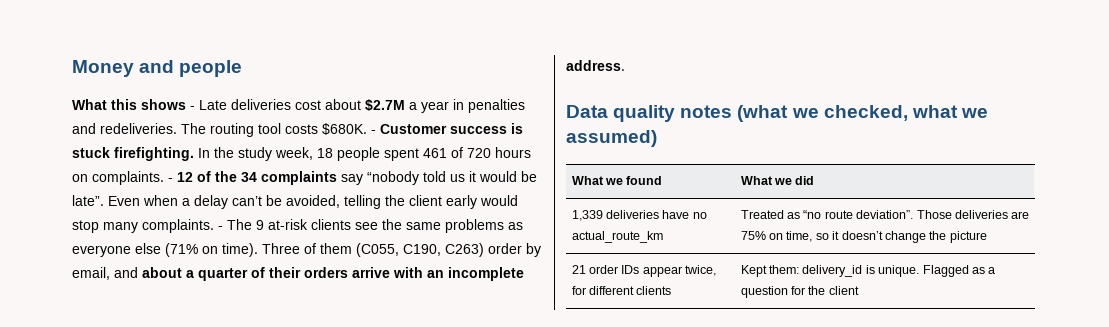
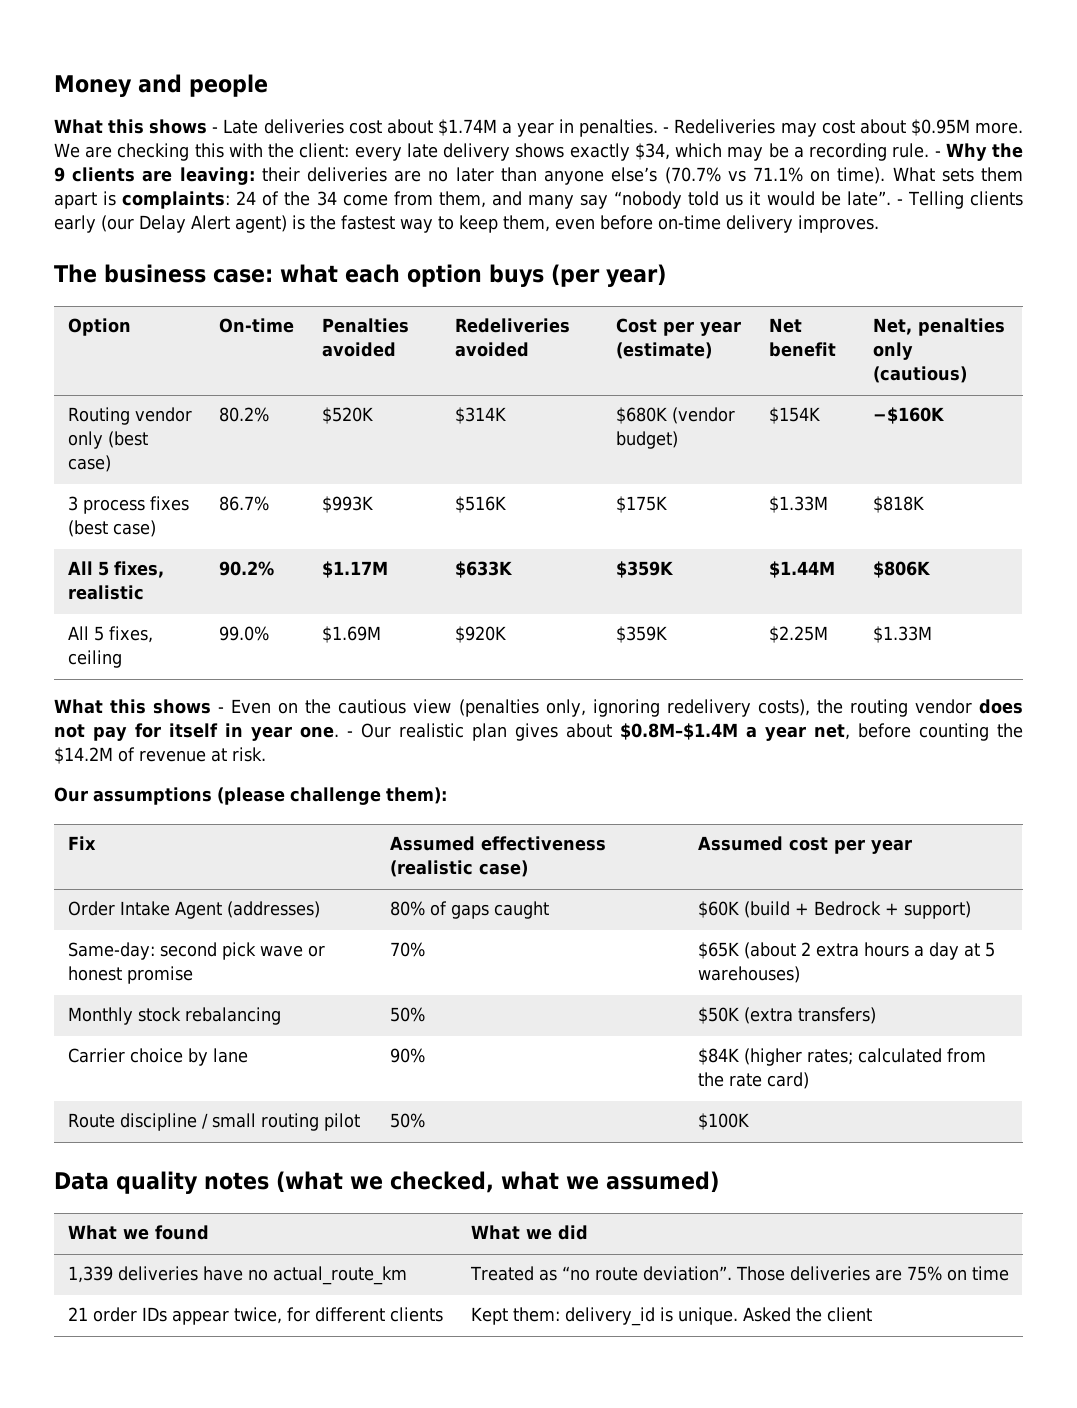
- What this shows - Late deliveries cost about $2.7M a year in penalties and redeliveries. The routing tool costs $680K. - Customer success is stuck firefighting. In the study week, 18 people spent 461 of 720 hours on complaints. - 12 of the 34 complaints say “nobody told us it would be late”.
+ What this shows - Late deliveries cost about $1.74M a year in penalties. - Redeliveries may cost about $0.95M more. We are checking this with the client: every late delivery shows exactly $34, which may be a recording rule. - Why the 9 clients are leaving: their deliveries are no later than anyone else’s (70.7% vs 71.1% on time). What sets them apart is complaints: 24 of the 34 come from them, and many say “nobody told us it would be late”.
- Even when a delay can’t be avoided, telling the client early would stop many complaints. - The 9 at-risk clients see the same problems as everyone else (71% on time). Three of them (C055, C190, C263) order by email, and about a quarter of their orders arrive with an incomplete address.
+ - Telling clients early (our Delay Alert agent) is the fastest way to keep them, even before on-time delivery improves.
+ The business case: what each option buys (per year)
+ Option | On-time | Penalties avoided | Redeliveries avoided | Cost per year (estimate) | Net benefit | Net, penalties only (cautious)
+ Routing vendor only (best case) | 80.2% | $520K | $314K | $680K (vendor budget) | $154K | −$160K
+ 3 process fixes (best case) | 86.7% | $993K | $516K | $175K | $1.33M | $818K
+ All 5 fixes, realistic | 90.2% | $1.17M | $633K | $359K | $1.44M | $806K
+ All 5 fixes, ceiling | 99.0% | $1.69M | $920K | $359K | $2.25M | $1.33M
+ What this shows - Even on the cautious view (penalties only, ignoring redelivery costs), the routing vendor does not pay for itself in year one. - Our realistic plan gives about $0.8M–$1.4M a year net, before counting the $14.2M of revenue at risk.
+ Our assumptions (please challenge them):
+ Fix | Assumed effectiveness (realistic case) | Assumed cost per year
+ Order Intake Agent (addresses) | 80% of gaps caught | $60K (build + Bedrock + support)
+ Same-day: second pick wave or honest promise | 70% | $65K (about 2 extra hours a day at 5 warehouses)
+ Monthly stock rebalancing | 50% | $50K (extra transfers)
+ Carrier choice by lane | 90% | $84K (higher rates; calculated from the rate card)
+ Route discipline / small routing pilot | 50% | $100K
- 1,339 deliveries have no actual_route_km | Treated as “no route deviation”. Those deliveries are 75% on time, so it doesn’t change the picture
+ 1,339 deliveries have no actual_route_km | Treated as “no route deviation”. Those deliveries are 75% on time
- 21 order IDs appear twice, for different clients | Kept them: delivery_id is unique. Flagged as a question for the client
+ 21 order IDs appear twice, for different clients | Kept them: delivery_id is unique. Asked the client

